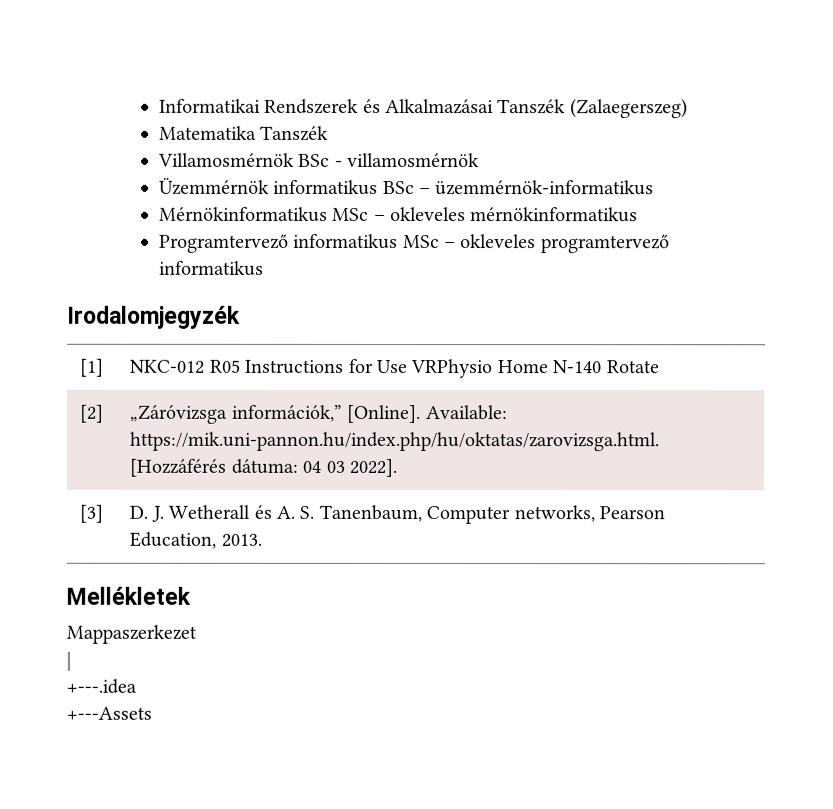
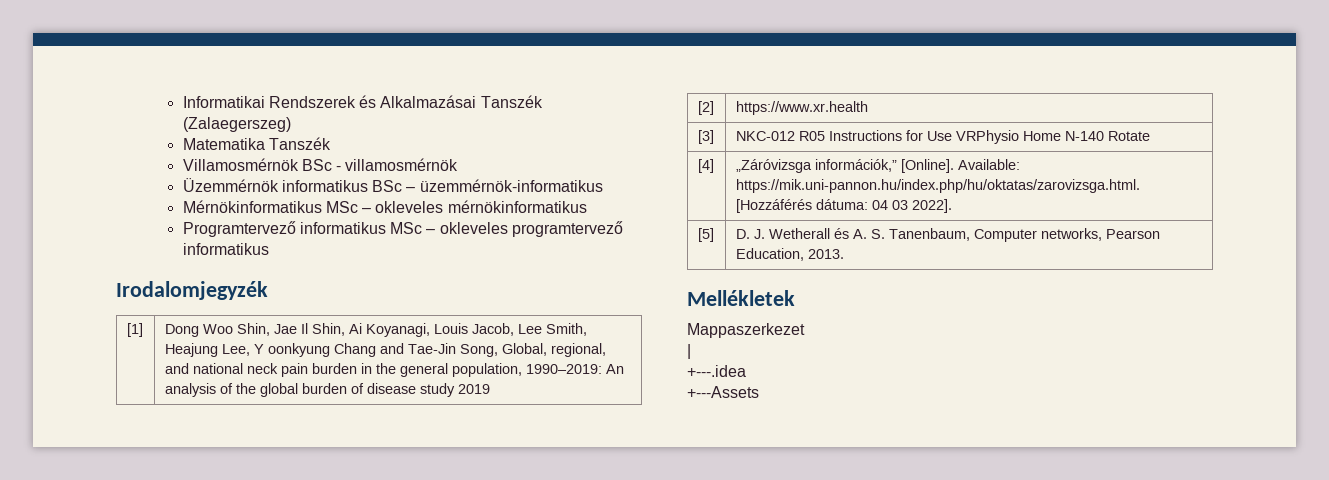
- NKC-012 R05 Instructions for Use VRPhysio Home N-140 Rotate
+ Dong Woo Shin, Jae Il Shin, Ai Koyanagi, Louis Jacob, Lee Smith, Heajung Lee, Y oonkyung Chang and Tae-Jin Song, Global, regional, and national neck pain burden in the general population, 1990–2019: An analysis of the global burden of disease study 2019
+ [2] | https://www.xr.health
+ [3] | NKC-012 R05 Instructions for Use VRPhysio Home N-140 Rotate
- [2] | „Záróvizsga információk,” [Online]. Available: https://mik.uni-pannon.hu/index.php/hu/oktatas/zarovizsga.html. [Hozzáférés dátuma: 04 03 2022].
+ [4] | „Záróvizsga információk,” [Online]. Available: https://mik.uni-pannon.hu/index.php/hu/oktatas/zarovizsga.html. [Hozzáférés dátuma: 04 03 2022].
- [3] | D. J. Wetherall és A. S. Tanenbaum, Computer networks, Pearson Education, 2013.
+ [5] | D. J. Wetherall és A. S. Tanenbaum, Computer networks, Pearson Education, 2013.

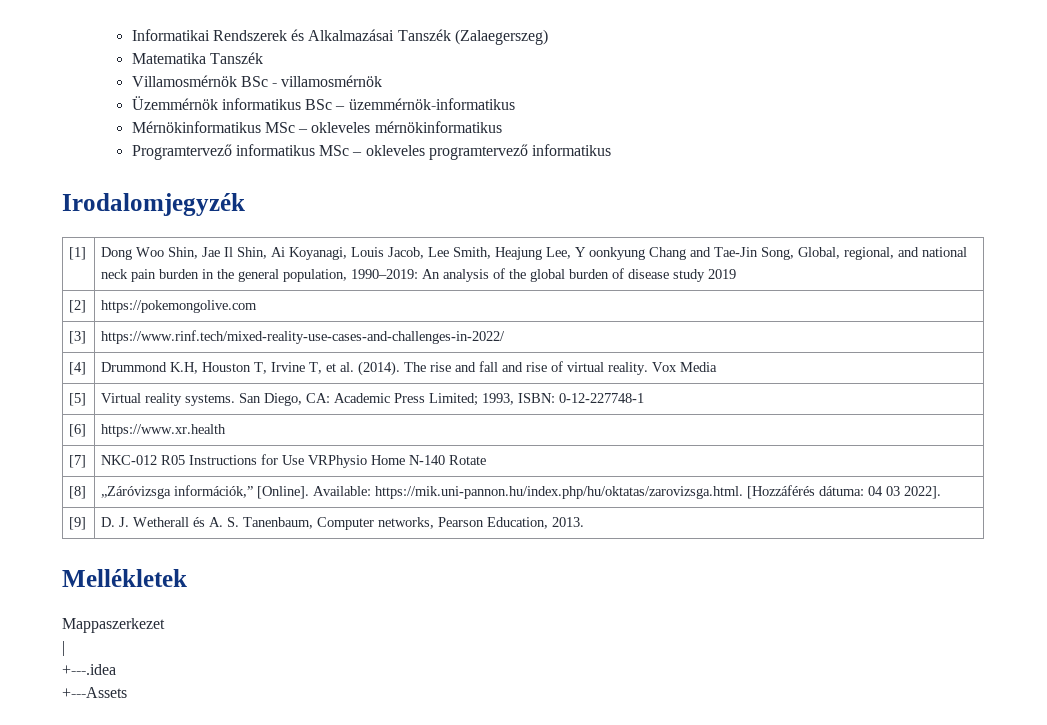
- [2] | https://www.xr.health
+ [2] | https://pokemongolive.com
+ [3] | https://www.rinf.tech/mixed-reality-use-cases-and-challenges-in-2022/
+ [4] | Drummond K.H, Houston T, Irvine T, et al. (2014). The rise and fall and rise of virtual reality. Vox Media
+ [5] | Virtual reality systems. San Diego, CA: Academic Press Limited; 1993, ISBN: 0-12-227748-1
+ [6] | https://www.xr.health
- [3] | NKC-012 R05 Instructions for Use VRPhysio Home N-140 Rotate
+ [7] | NKC-012 R05 Instructions for Use VRPhysio Home N-140 Rotate
- [4] | „Záróvizsga információk,” [Online]. Available: https://mik.uni-pannon.hu/index.php/hu/oktatas/zarovizsga.html. [Hozzáférés dátuma: 04 03 2022].
+ [8] | „Záróvizsga információk,” [Online]. Available: https://mik.uni-pannon.hu/index.php/hu/oktatas/zarovizsga.html. [Hozzáférés dátuma: 04 03 2022].
- [5] | D. J. Wetherall és A. S. Tanenbaum, Computer networks, Pearson Education, 2013.
+ [9] | D. J. Wetherall és A. S. Tanenbaum, Computer networks, Pearson Education, 2013.

